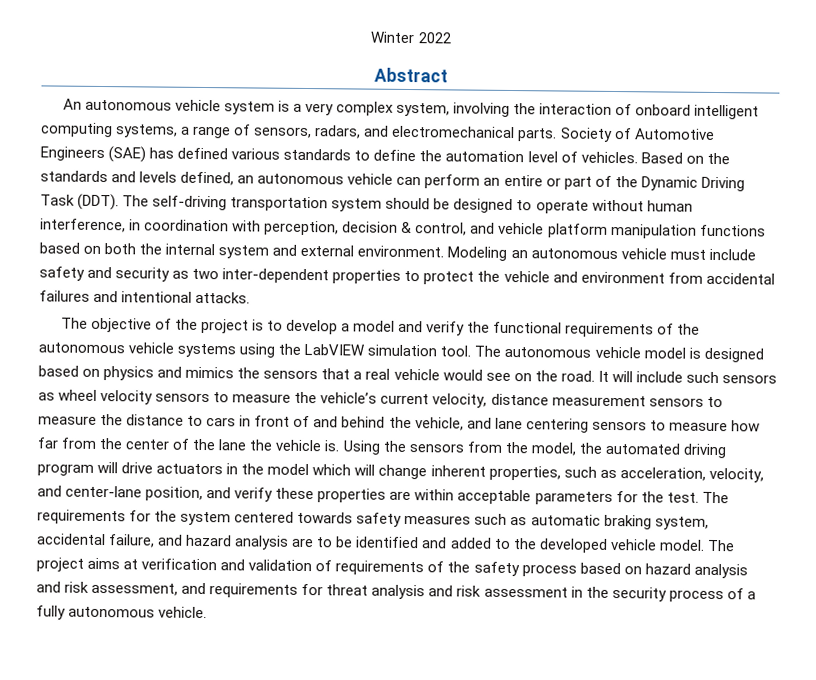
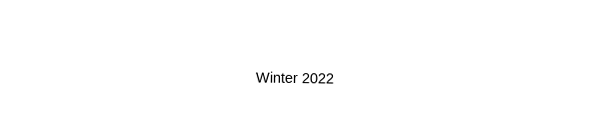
- Abstract
- An autonomous vehicle system is a very complex system, involving the interaction of onboard intelligent computing systems, a range of sensors, radars, and electromechanical parts. Society of Automotive Engineers (SAE) has defined various standards to define the automation level of vehicles. Based on the standards and levels defined, an autonomous vehicle can perform an entire or part of the Dynamic Driving Task (DDT). The self-driving transportation system should be designed to operate without human interference, in coordination with perception, decision & control, and vehicle platform manipulation functions based on both the internal system and external environment. Modeling an autonomous vehicle must include safety and security as two inter-dependent properties to protect the vehicle and environment from accidental failures and intentional attacks.
- The objective of the project is to develop a model and verify the functional requirements of the autonomous vehicle systems using the LabVIEW simulation tool. The autonomous vehicle model is designed based on physics and mimics the sensors that a real vehicle would see on the road. It will include such sensors as wheel velocity sensors to measure the vehicle’s current velocity, distance measurement sensors to measure the distance to cars in front of and behind the vehicle, and lane centering sensors to measure how far from the center of the lane the vehicle is. Using the sensors from the model, the automated driving program will drive actuators in the model which will change inherent properties, such as acceleration, velocity, and center-lane position, and verify these properties are within acceptable parameters for the test. The requirements for the system centered towards safety measures such as automatic braking system, accidental failure, and hazard analysis are to be identified and added to the developed vehicle model. The project aims at verification and validation of requirements of the safety process based on hazard analysis and risk assessment, and requirements for threat analysis and risk assessment in the security process of a fully autonomous vehicle.

